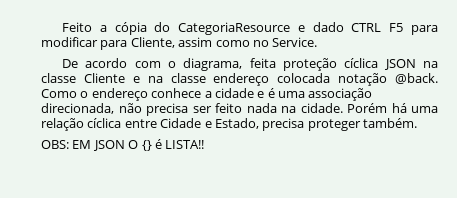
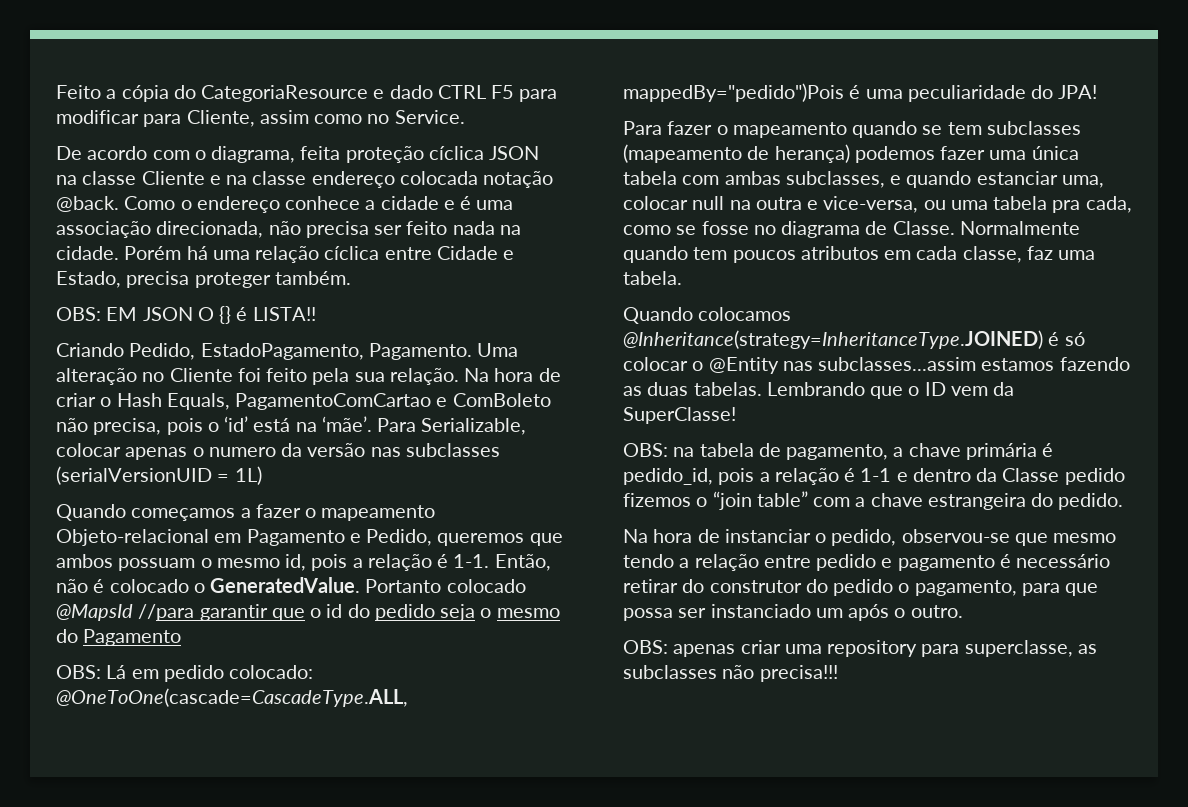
+ Criando Pedido, EstadoPagamento, Pagamento. Uma alteração no Cliente foi feito pela sua relação. Na hora de criar o Hash Equals, PagamentoComCartao e ComBoleto não precisa, pois o ‘id’ está na ‘mãe’. Para Serializable, colocar apenas o numero da versão nas subclasses (serialVersionUID = 1L)
+ Quando começamos a fazer o mapeamento Objeto-relacional em Pagamento e Pedido, queremos que ambos possuam o mesmo id, pois a relação é 1-1. Então, não é colocado o GeneratedValue. Portanto colocado @MapsId //para garantir que o id do pedido seja o mesmo do Pagamento
+ OBS: Lá em pedido colocado: @OneToOne(cascade=CascadeType.ALL, mappedBy="pedido")Pois é uma peculiaridade do JPA!
+ Para fazer o mapeamento quando se tem subclasses (mapeamento de herança) podemos fazer uma única tabela com ambas subclasses, e quando estanciar uma, colocar null na outra e vice-versa, ou uma tabela pra cada, como se fosse no diagrama de Classe. Normalmente quando tem poucos atributos em cada classe, faz uma tabela.
+ Quando colocamos @Inheritance(strategy=InheritanceType.JOINED) é só colocar o @Entity nas subclasses...assim estamos fazendo as duas tabelas. Lembrando que o ID vem da SuperClasse!
+ OBS: na tabela de pagamento, a chave primária é pedido_id, pois a relação é 1-1 e dentro da Classe pedido fizemos o “join table” com a chave estrangeira do pedido.
+ Na hora de instanciar o pedido, observou-se que mesmo tendo a relação entre pedido e pagamento é necessário retirar do construtor do pedido o pagamento, para que possa ser instanciado um após o outro.
+ OBS: apenas criar uma repository para superclasse, as subclasses não precisa!!!

